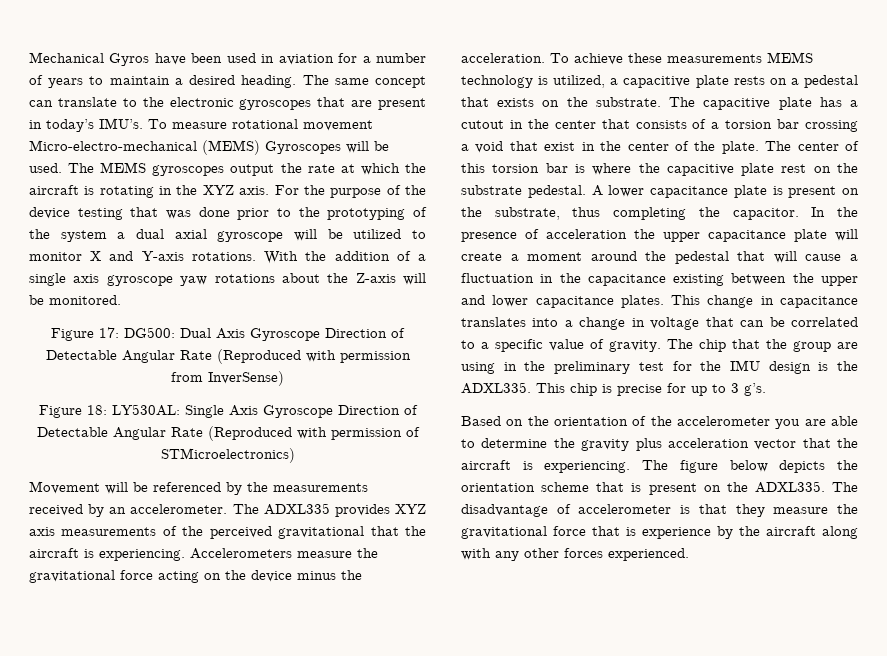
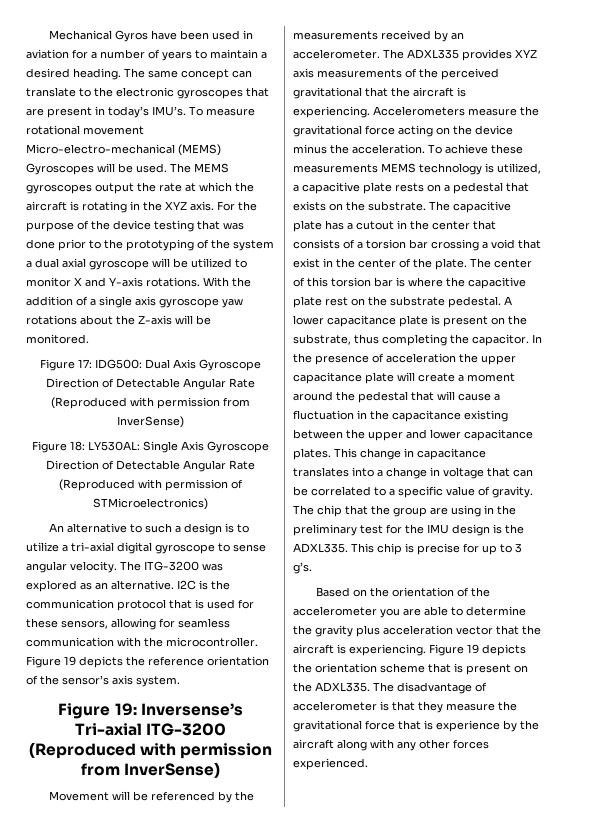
- Figure 17: DG500: Dual Axis Gyroscope Direction of Detectable Angular Rate (Reproduced with permission from InverSense)
+ Figure 17: IDG500: Dual Axis Gyroscope Direction of Detectable Angular Rate (Reproduced with permission from InverSense)
+ An alternative to such a design is to utilize a tri-axial digital gyroscope to sense angular velocity. The ITG-3200 was explored as an alternative. I2C is the communication protocol that is used for these sensors, allowing for seamless communication with the microcontroller. Figure 19 depicts the reference orientation of the sensor’s axis system.
+ Figure 19: Inversense’s Tri-axial ITG-3200 (Reproduced with permission from InverSense)
- The figure below depicts the orientation scheme that is present on the ADXL335.
+ Figure 19 depicts the orientation scheme that is present on the ADXL335.

